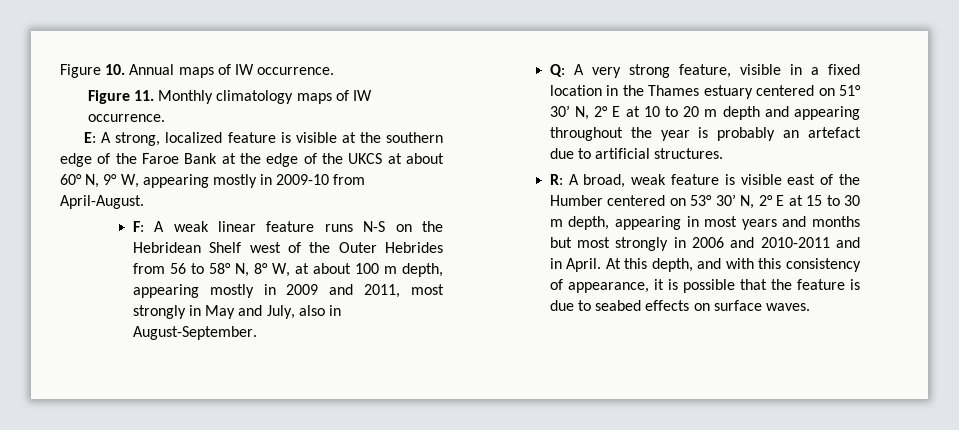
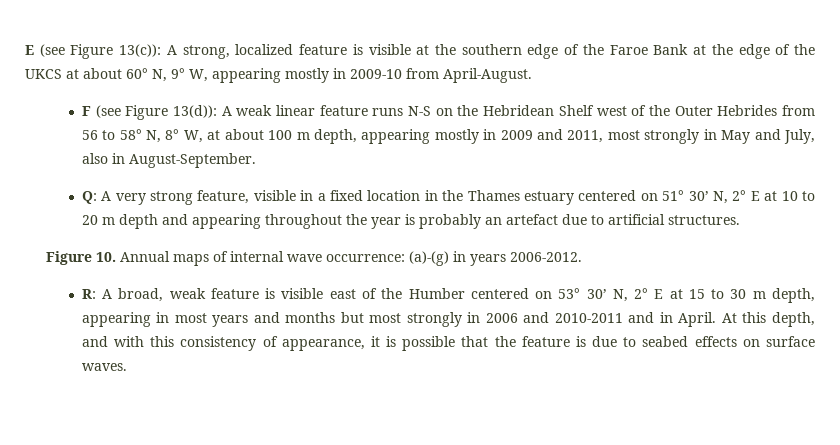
- Figure 10. Annual maps of IW occurrence.
- Figure 11. Monthly climatology maps of IW occurrence.
- E: A strong, localized feature is visible at the southern edge of the Faroe Bank at the edge of the UKCS at about 60° N, 9° W, appearing mostly in 2009-10 from April-August.
+ E (see Figure 13(c)): A strong, localized feature is visible at the southern edge of the Faroe Bank at the edge of the UKCS at about 60° N, 9° W, appearing mostly in 2009-10 from April-August.
- F: A weak linear feature runs N-S on the Hebridean Shelf west of the Outer Hebrides from 56 to 58° N, 8° W, at about 100 m depth, appearing mostly in 2009 and 2011, most strongly in May and July, also in August-September.
+ F (see Figure 13(d)): A weak linear feature runs N-S on the Hebridean Shelf west of the Outer Hebrides from 56 to 58° N, 8° W, at about 100 m depth, appearing mostly in 2009 and 2011, most strongly in May and July, also in August-September.
+ Figure 10. Annual maps of internal wave occurrence: (a)-(g) in years 2006-2012.

